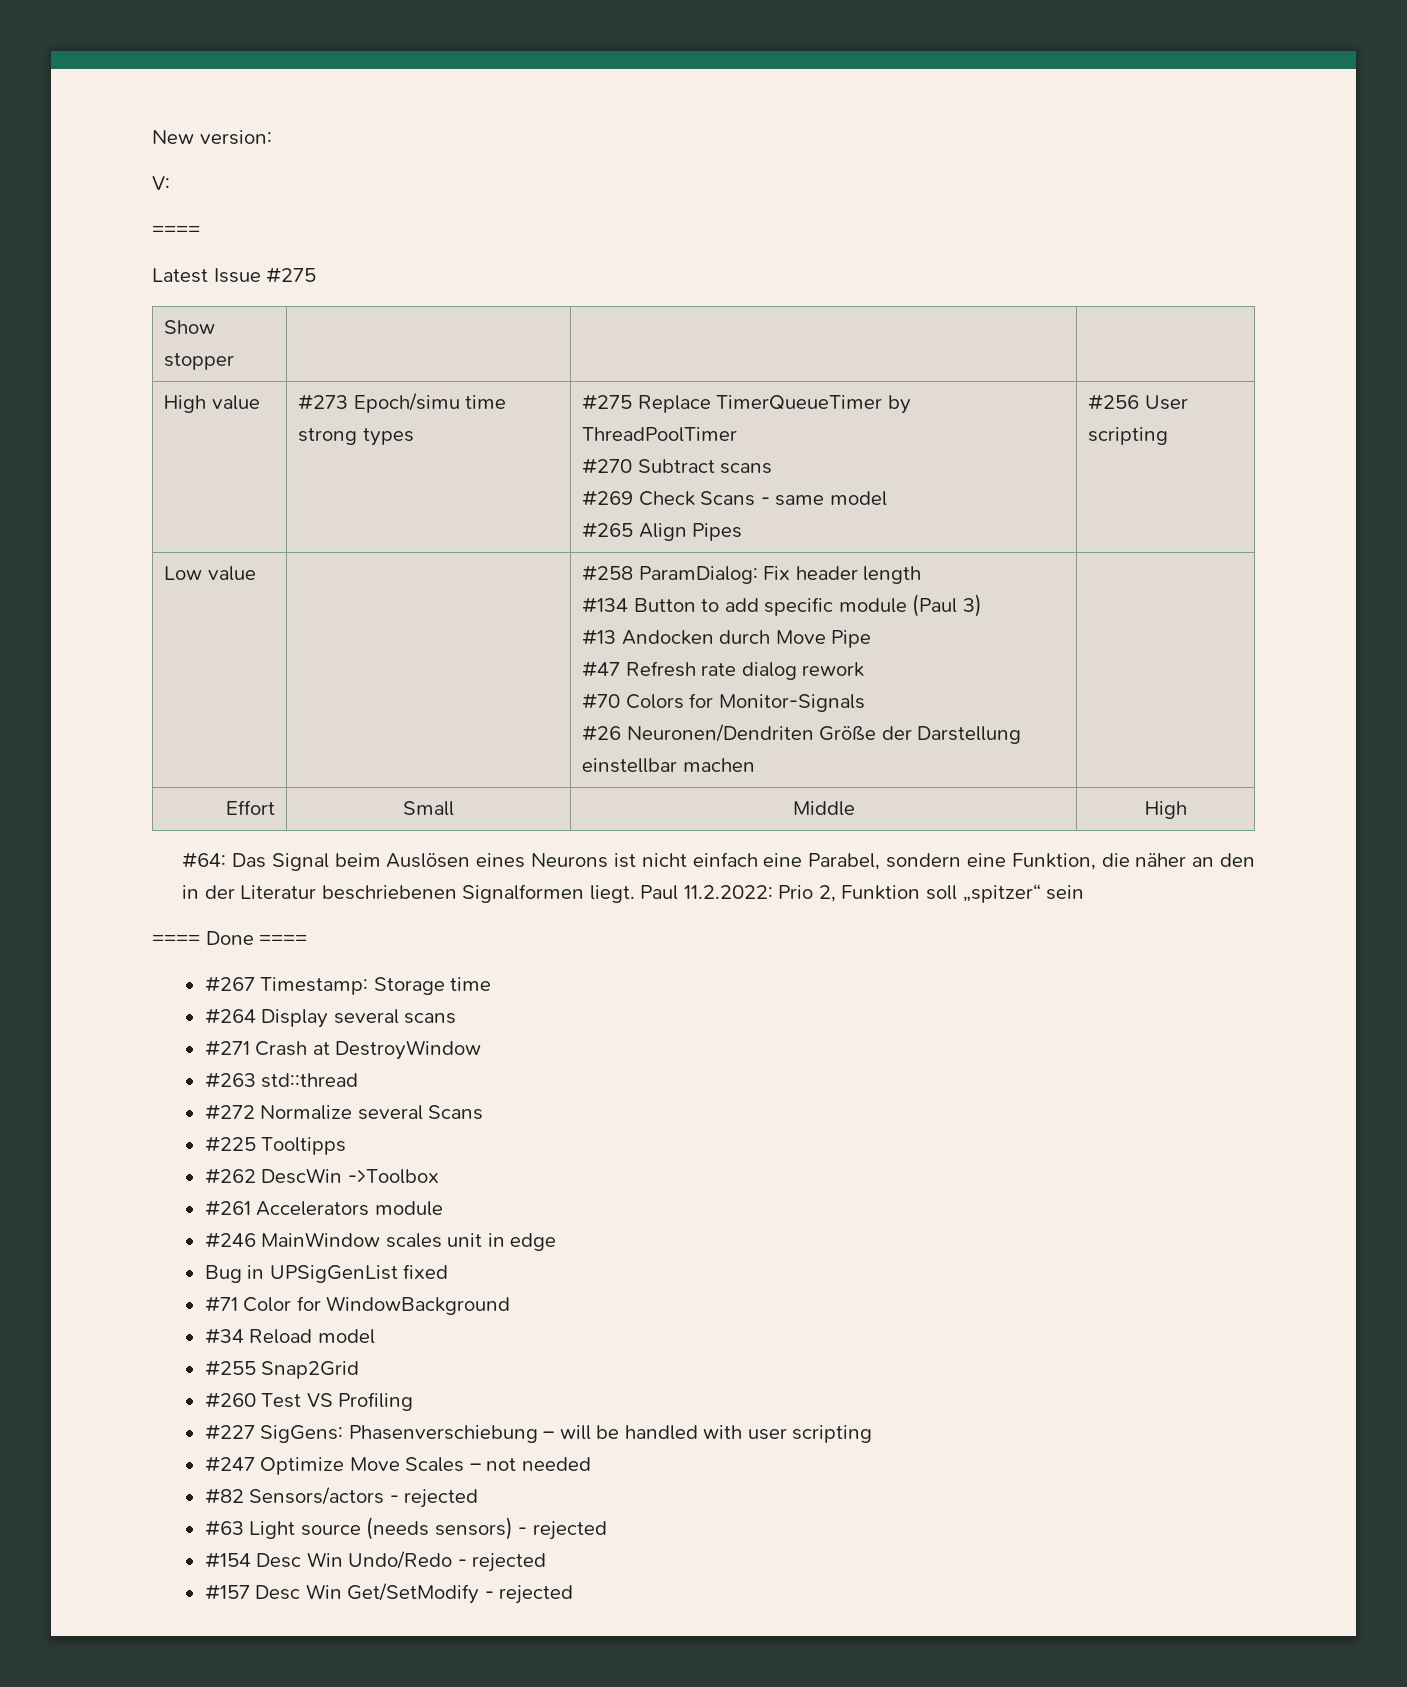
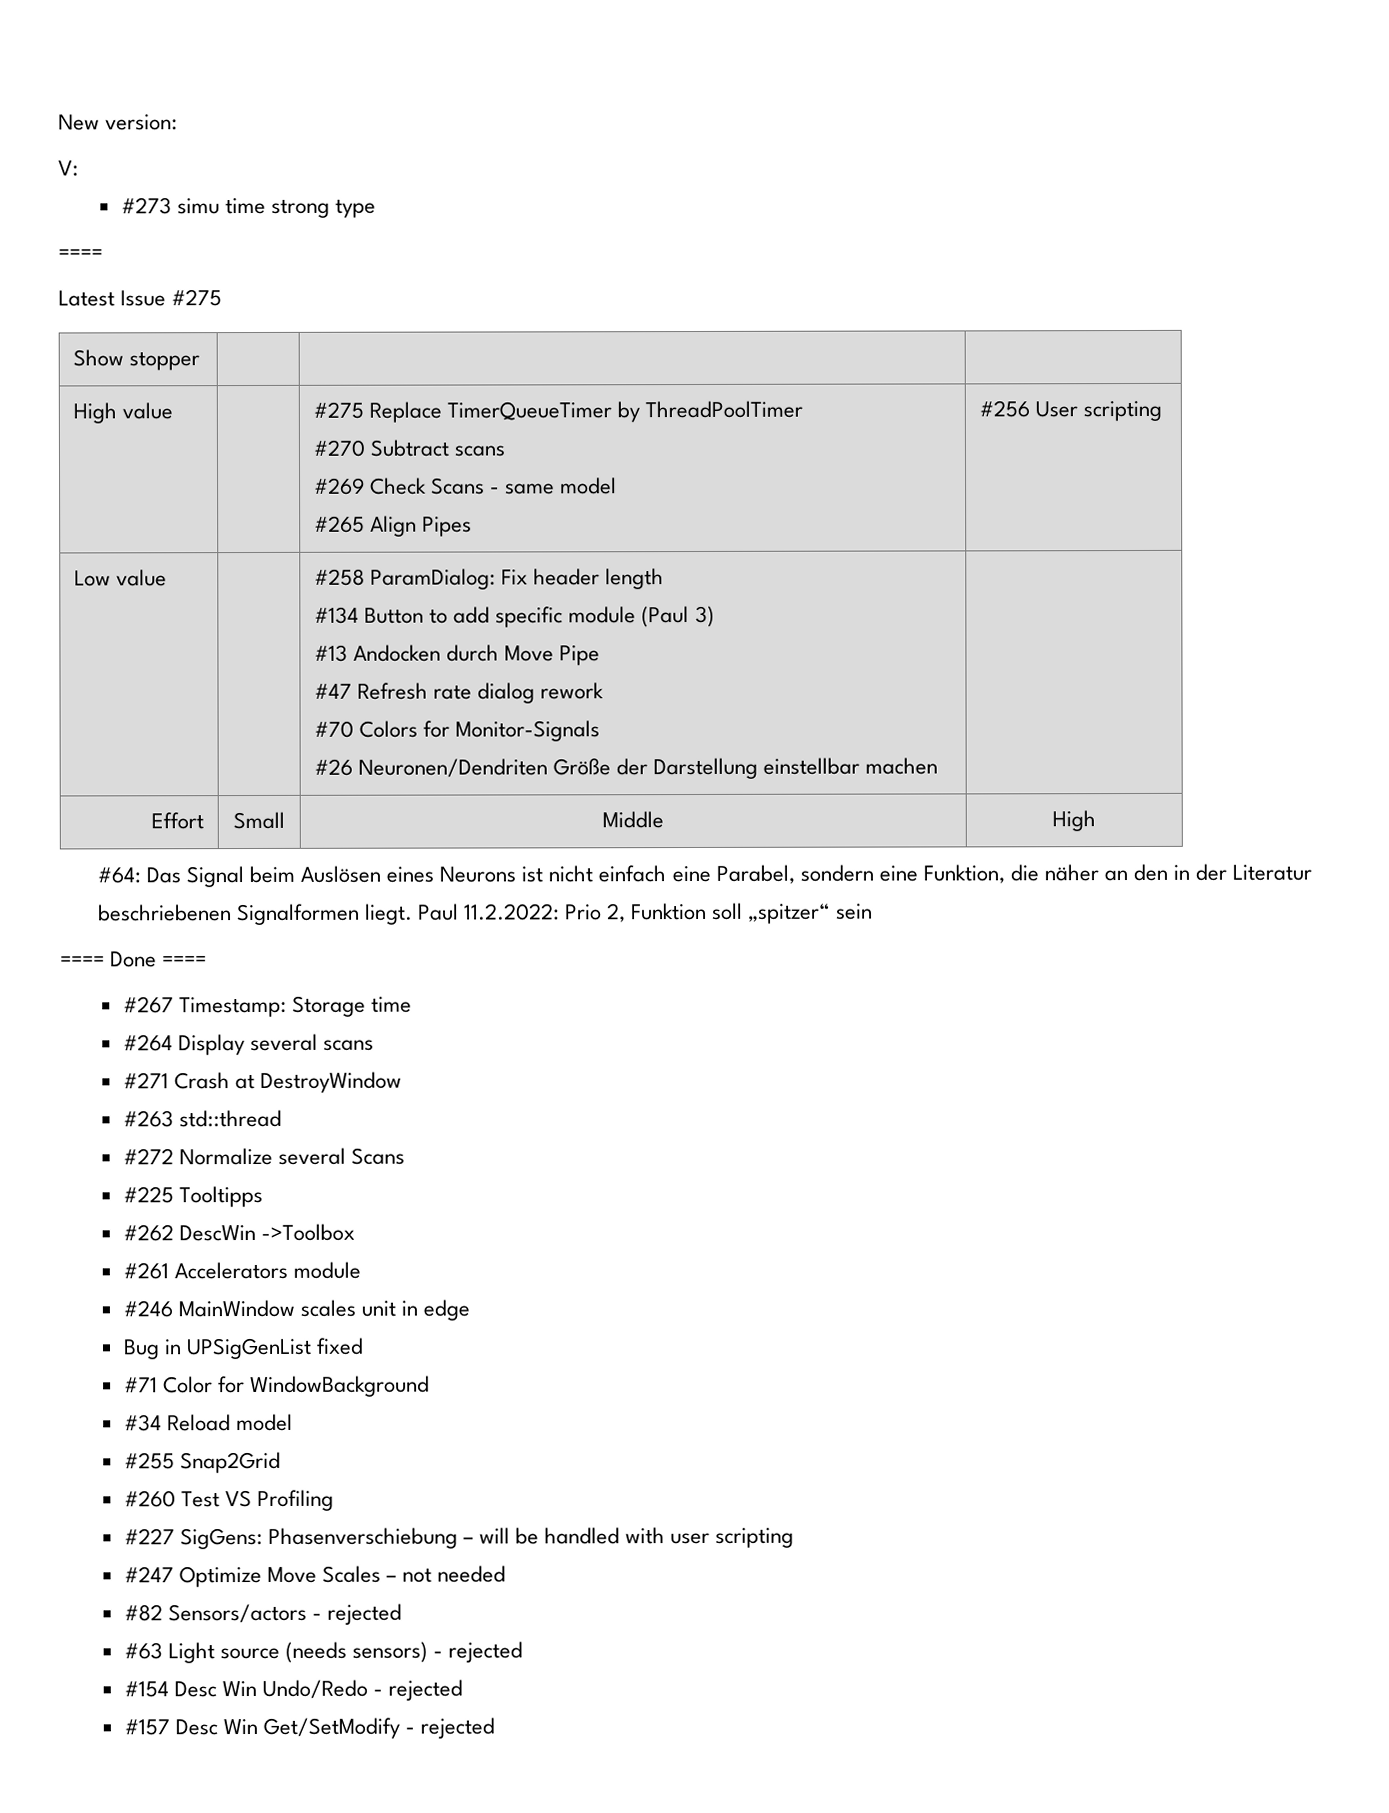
+ #273 simu time strong type
- High value | #273 Epoch/simu time strong types | #275 Replace TimerQueueTimer by ThreadPoolTimer
+ High value | | #275 Replace TimerQueueTimer by ThreadPoolTimer

